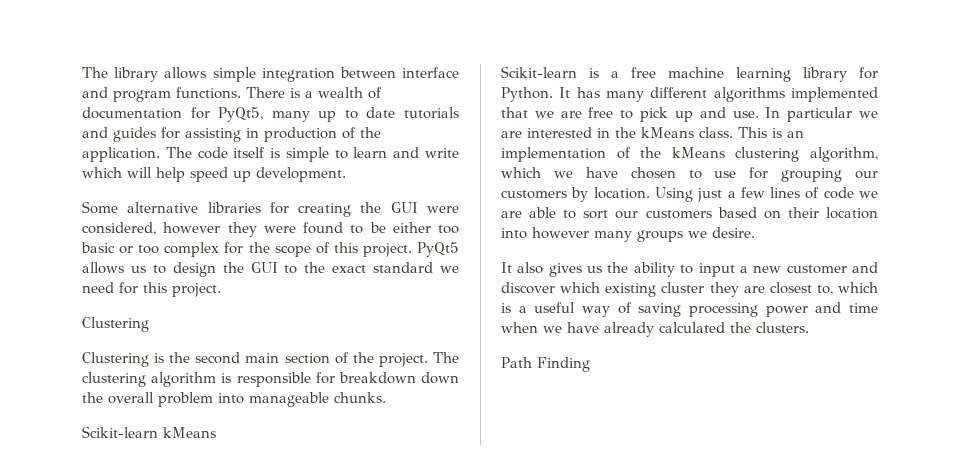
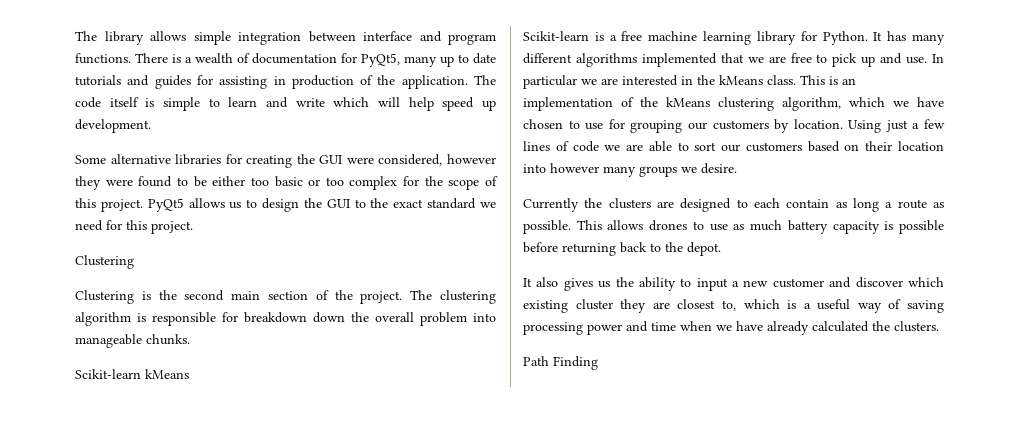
+ Currently the clusters are designed to each contain as long a route as possible. This allows drones to use as much battery capacity is possible before returning back to the depot.

